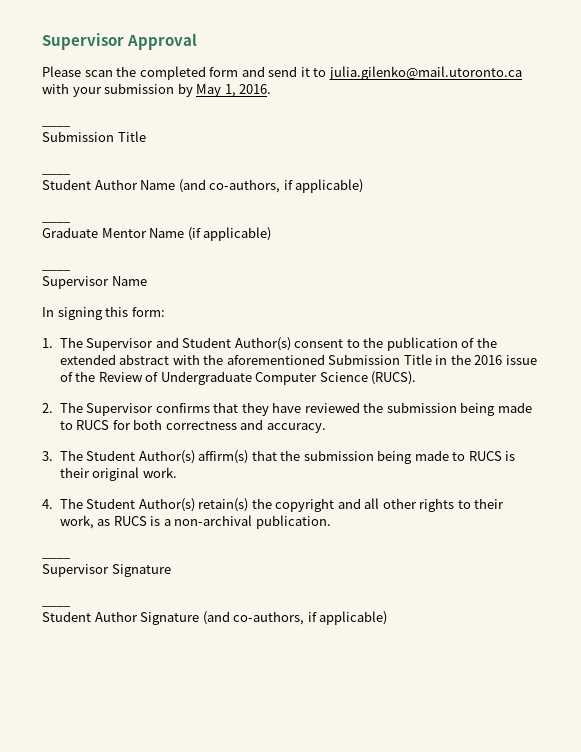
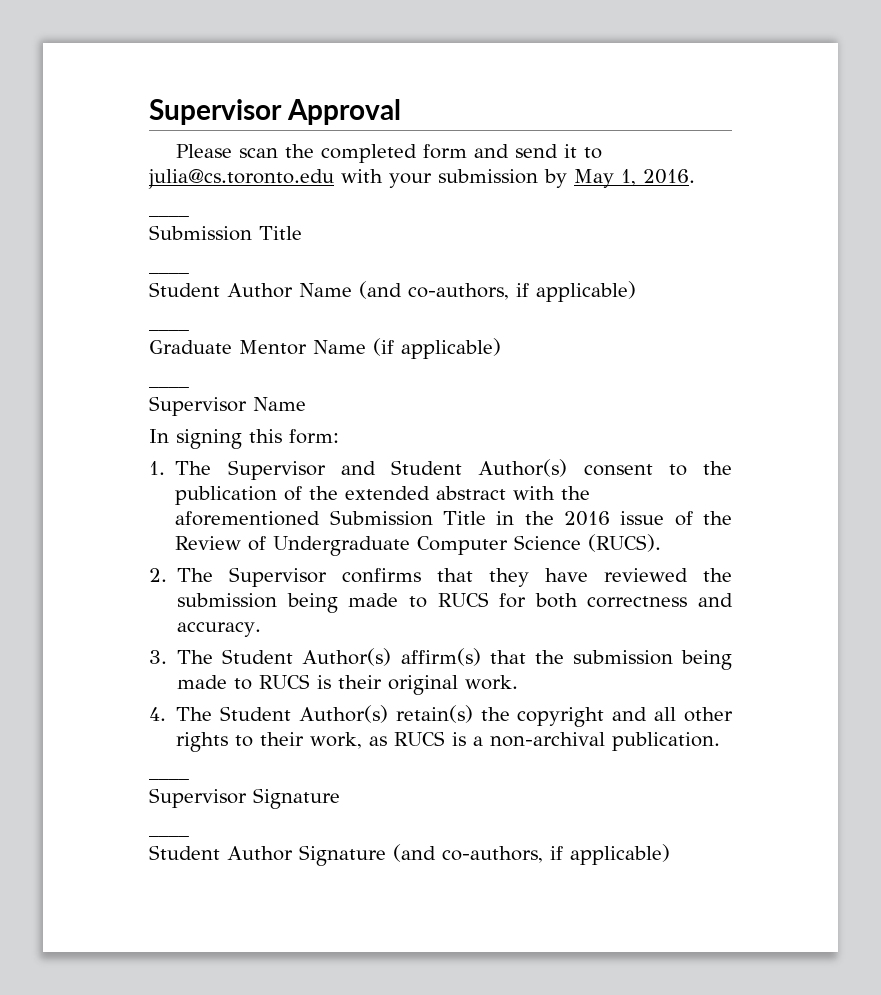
- Please scan the completed form and send it to julia.gilenko@mail.utoronto.ca with your submission by May 1, 2016.
+ Please scan the completed form and send it to julia@cs.toronto.edu with your submission by May 1, 2016.

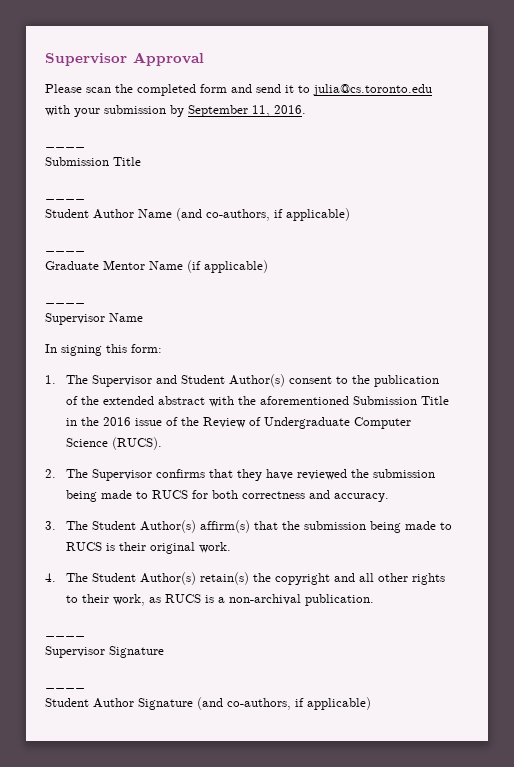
- Please scan the completed form and send it to julia@cs.toronto.edu with your submission by May 1, 2016.
+ Please scan the completed form and send it to julia@cs.toronto.edu with your submission by September 11, 2016.

